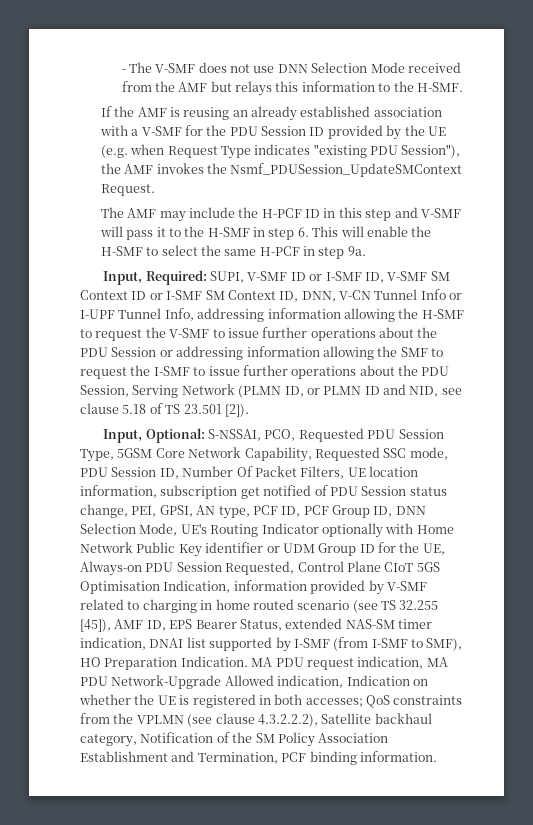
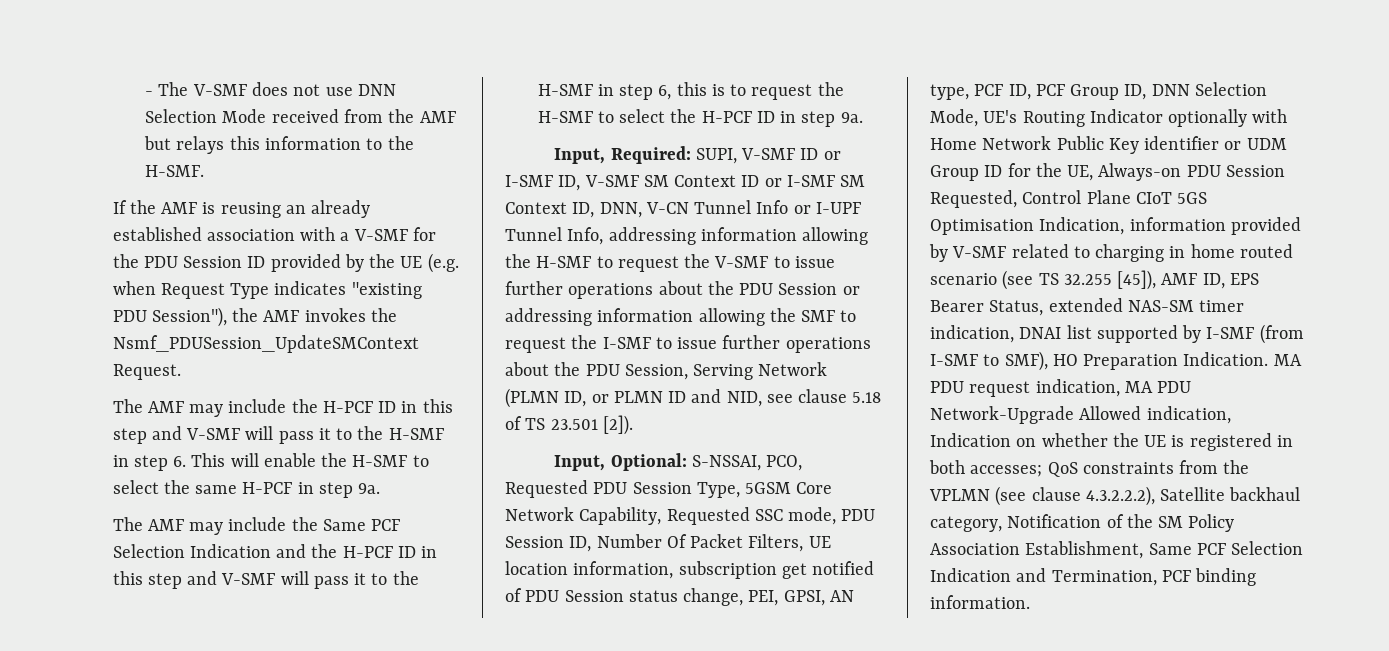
+ The AMF may include the Same PCF Selection Indication and the H-PCF ID in this step and V-SMF will pass it to the H-SMF in step 6, this is to request the H-SMF to select the H-PCF ID in step 9a.
- MA PDU request indication, MA PDU Network-Upgrade Allowed indication, Indication on whether the UE is registered in both accesses; QoS constraints from the VPLMN (see clause 4.3.2.2.2), Satellite backhaul category, Notification of the SM Policy Association Establishment and Termination, PCF binding information.
+ MA PDU request indication, MA PDU Network-Upgrade Allowed indication, Indication on whether the UE is registered in both accesses; QoS constraints from the VPLMN (see clause 4.3.2.2.2), Satellite backhaul category, Notification of the SM Policy Association Establishment, Same PCF Selection Indication and Termination, PCF binding information.

